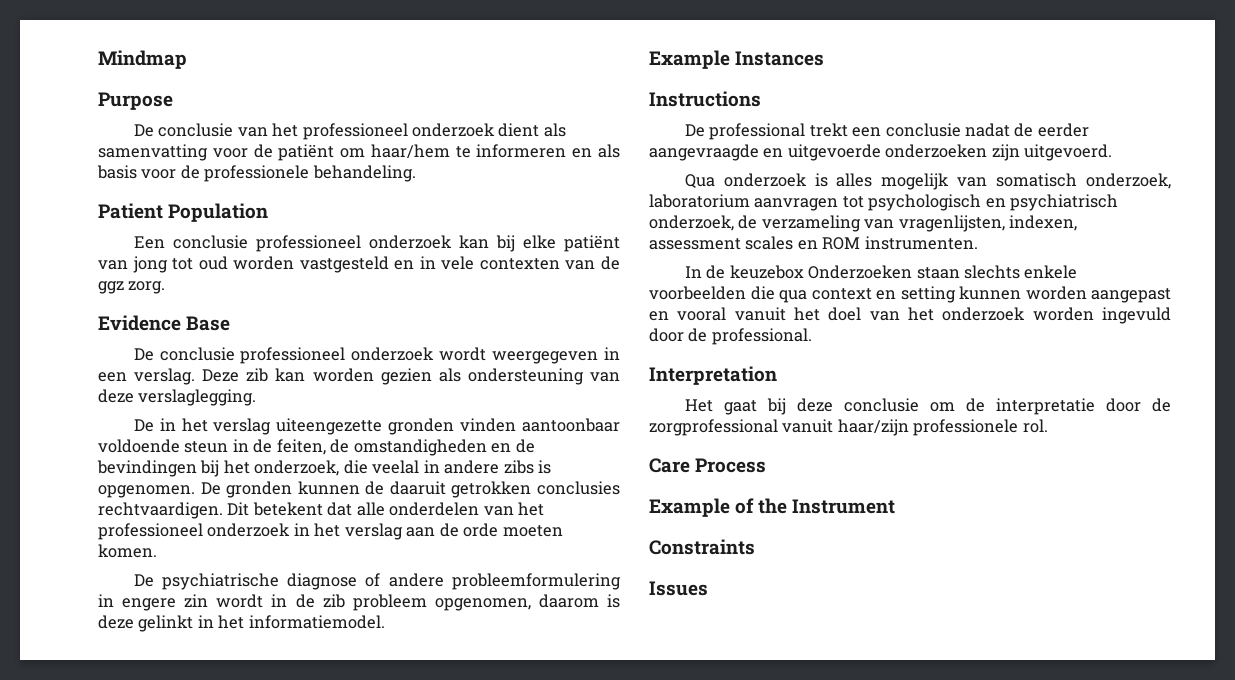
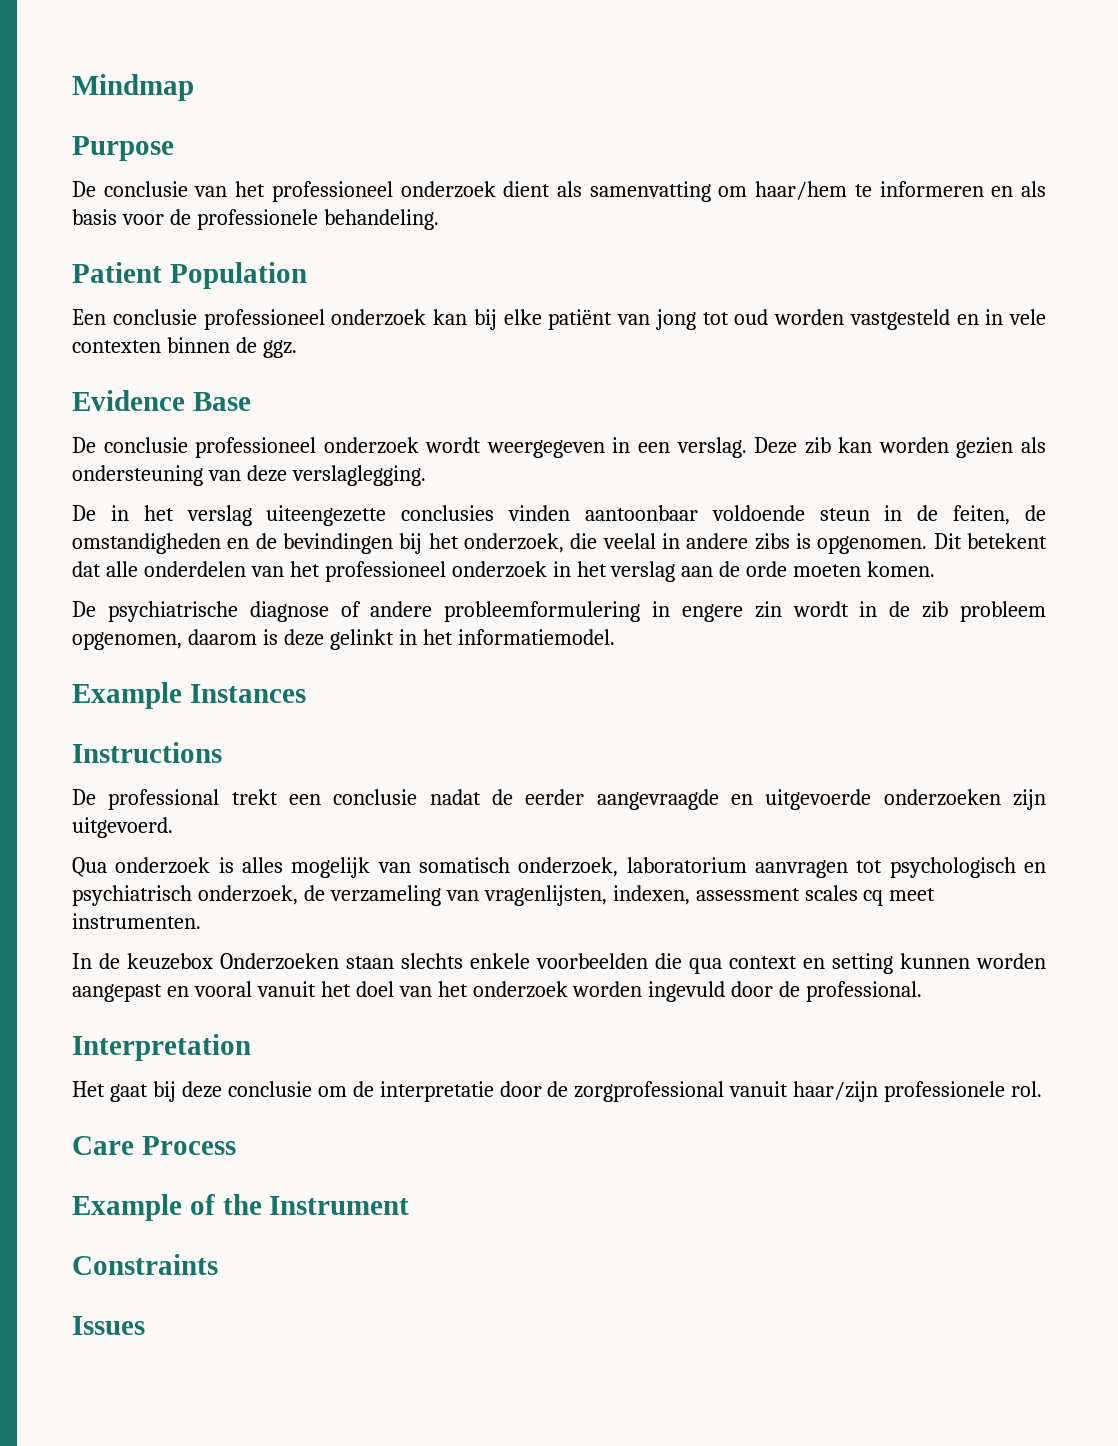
- De conclusie van het professioneel onderzoek dient als samenvatting voor de patiënt om haar/hem te informeren en als basis voor de professionele behandeling.
+ De conclusie van het professioneel onderzoek dient als samenvatting om haar/hem te informeren en als basis voor de professionele behandeling.
- Een conclusie professioneel onderzoek kan bij elke patiënt van jong tot oud worden vastgesteld en in vele contexten van de ggz zorg.
+ Een conclusie professioneel onderzoek kan bij elke patiënt van jong tot oud worden vastgesteld en in vele contexten binnen de ggz.
- De in het verslag uiteengezette gronden vinden aantoonbaar voldoende steun in de feiten, de omstandigheden en de bevindingen bij het onderzoek, die veelal in andere zibs is opgenomen.
+ De in het verslag uiteengezette conclusies vinden aantoonbaar voldoende steun in de feiten, de omstandigheden en de bevindingen bij het onderzoek, die veelal in andere zibs is opgenomen.
- De gronden kunnen de daaruit getrokken conclusies rechtvaardigen.
- Qua onderzoek is alles mogelijk van somatisch onderzoek, laboratorium aanvragen tot psychologisch en psychiatrisch onderzoek, de verzameling van vragenlijsten, indexen, assessment scales en ROM instrumenten.
+ Qua onderzoek is alles mogelijk van somatisch onderzoek, laboratorium aanvragen tot psychologisch en psychiatrisch onderzoek, de verzameling van vragenlijsten, indexen, assessment scales cq meet instrumenten.

